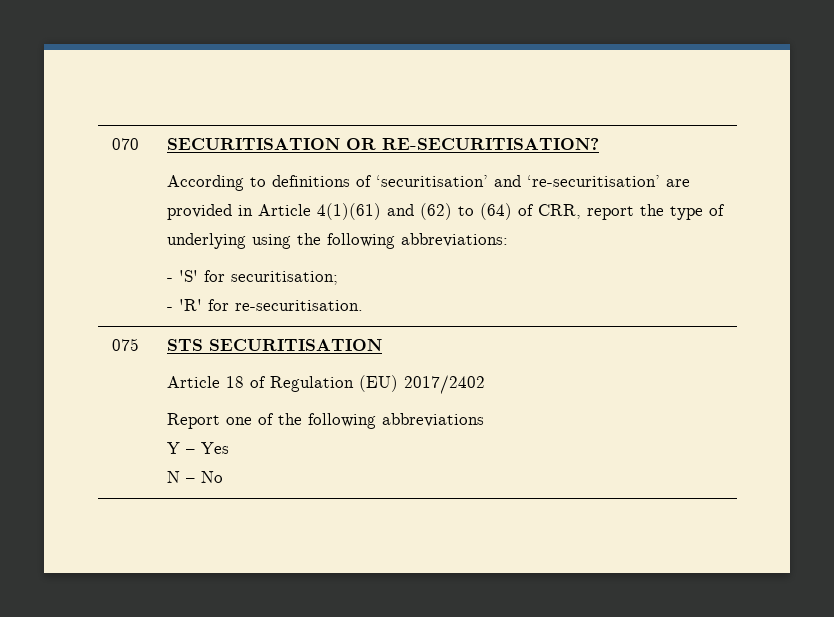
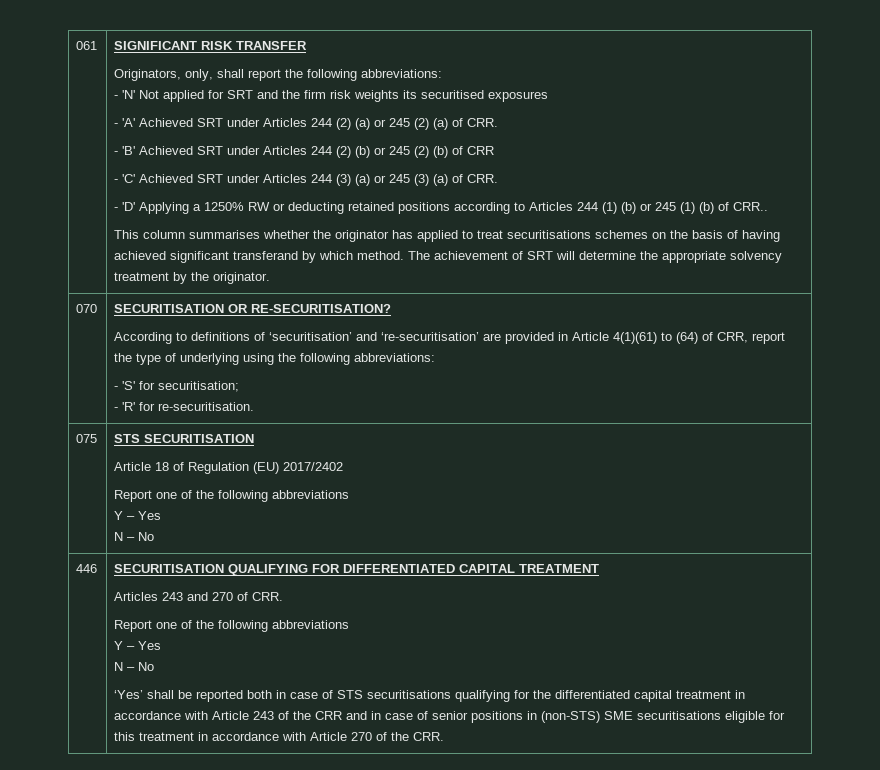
+ 061 | SIGNIFICANT RISK TRANSFER
+ Originators, only, shall report the following abbreviations:
+ - 'N' Not applied for SRT and the firm risk weights its securitised exposures
+ - 'A' Achieved SRT under Articles 244 (2) (a) or 245 (2) (a) of CRR.
+ - 'B' Achieved SRT under Articles 244 (2) (b) or 245 (2) (b) of CRR
+ - 'C' Achieved SRT under Articles 244 (3) (a) or 245 (3) (a) of CRR.
+ - 'D' Applying a 1250% RW or deducting retained positions according to Articles 244 (1) (b) or 245 (1) (b) of CRR..
+ This column summarises whether the originator has applied to treat securitisations schemes on the basis of having achieved significant transferand by which method. The achievement of SRT will determine the appropriate solvency treatment by the originator.
  070 | SECURITISATION OR RE-SECURITISATION?
- According to definitions of ‘securitisation’ and ‘re-securitisation’ are provided in Article 4(1)(61) and (62) to (64) of CRR, report the type of underlying using the following abbreviations:
+ According to definitions of ‘securitisation’ and ‘re-securitisation’ are provided in Article 4(1)(61) to (64) of CRR, report the type of underlying using the following abbreviations:
+ 446 | SECURITISATION QUALIFYING FOR DIFFERENTIATED CAPITAL TREATMENT
+ Articles 243 and 270 of CRR.
+ Report one of the following abbreviations
+ Y – Yes
+ N – No
+ ‘Yes’ shall be reported both in case of STS securitisations qualifying for the differentiated capital treatment in accordance with Article 243 of the CRR and in case of senior positions in (non-STS) SME securitisations eligible for this treatment in accordance with Article 270 of the CRR.

